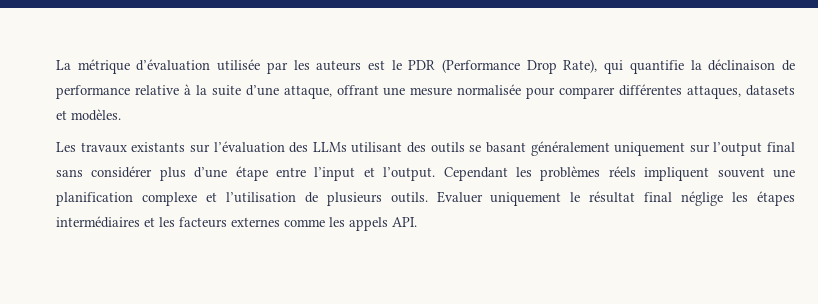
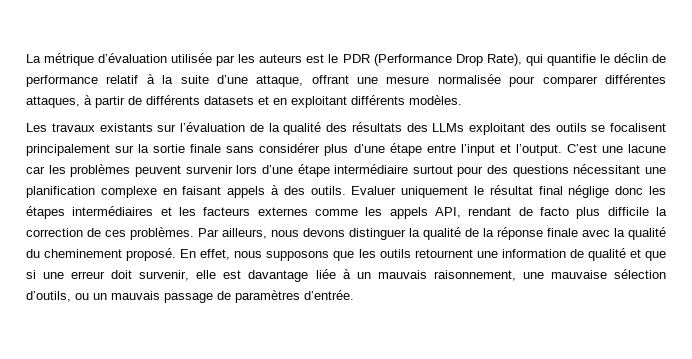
- La métrique d’évaluation utilisée par les auteurs est le PDR (Performance Drop Rate), qui quantifie la déclinaison de performance relative à la suite d’une attaque, offrant une mesure normalisée pour comparer différentes attaques, datasets et modèles.
+ La métrique d’évaluation utilisée par les auteurs est le PDR (Performance Drop Rate), qui quantifie le déclin de performance relatif à la suite d’une attaque, offrant une mesure normalisée pour comparer différentes attaques, à partir de différents datasets et en exploitant différents modèles.
- Les travaux existants sur l’évaluation des LLMs utilisant des outils se basant généralement uniquement sur l’output final sans considérer plus d’une étape entre l’input et l’output.
+ Les travaux existants sur l’évaluation de la qualité des résultats des LLMs exploitant des outils se focalisent principalement sur la sortie finale sans considérer plus d’une étape entre l’input et l’output.
- Cependant les problèmes réels impliquent souvent une planification complexe et l’utilisation de plusieurs outils.
+ C’est une lacune car les problèmes peuvent survenir lors d’une étape intermédiaire surtout pour des questions nécessitant une planification complexe en faisant appels à des outils.
- Evaluer uniquement le résultat final néglige les étapes intermédiaires et les facteurs externes comme les appels API.
+ Evaluer uniquement le résultat final néglige donc les étapes intermédiaires et les facteurs externes comme les appels API, rendant de facto plus difficile la correction de ces problèmes. Par ailleurs, nous devons distinguer la qualité de la réponse finale avec la qualité du cheminement proposé. En effet, nous supposons que les outils retournent une information de qualité et que si une erreur doit survenir, elle est davantage liée à un mauvais raisonnement, une mauvaise sélection d’outils, ou un mauvais passage de paramètres d’entrée.

